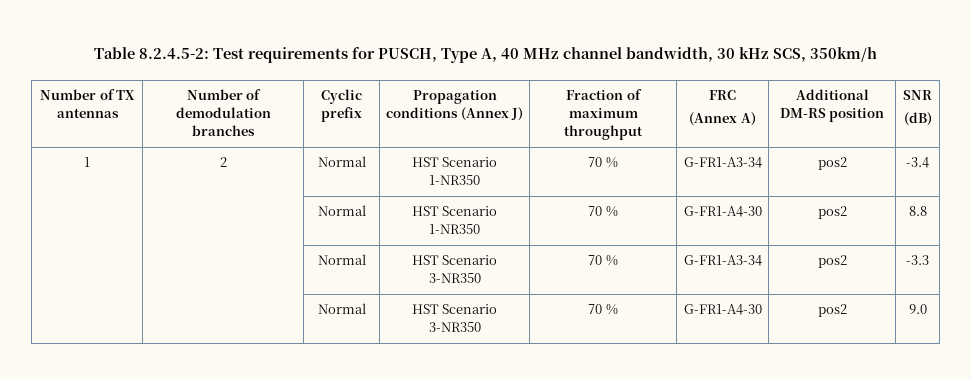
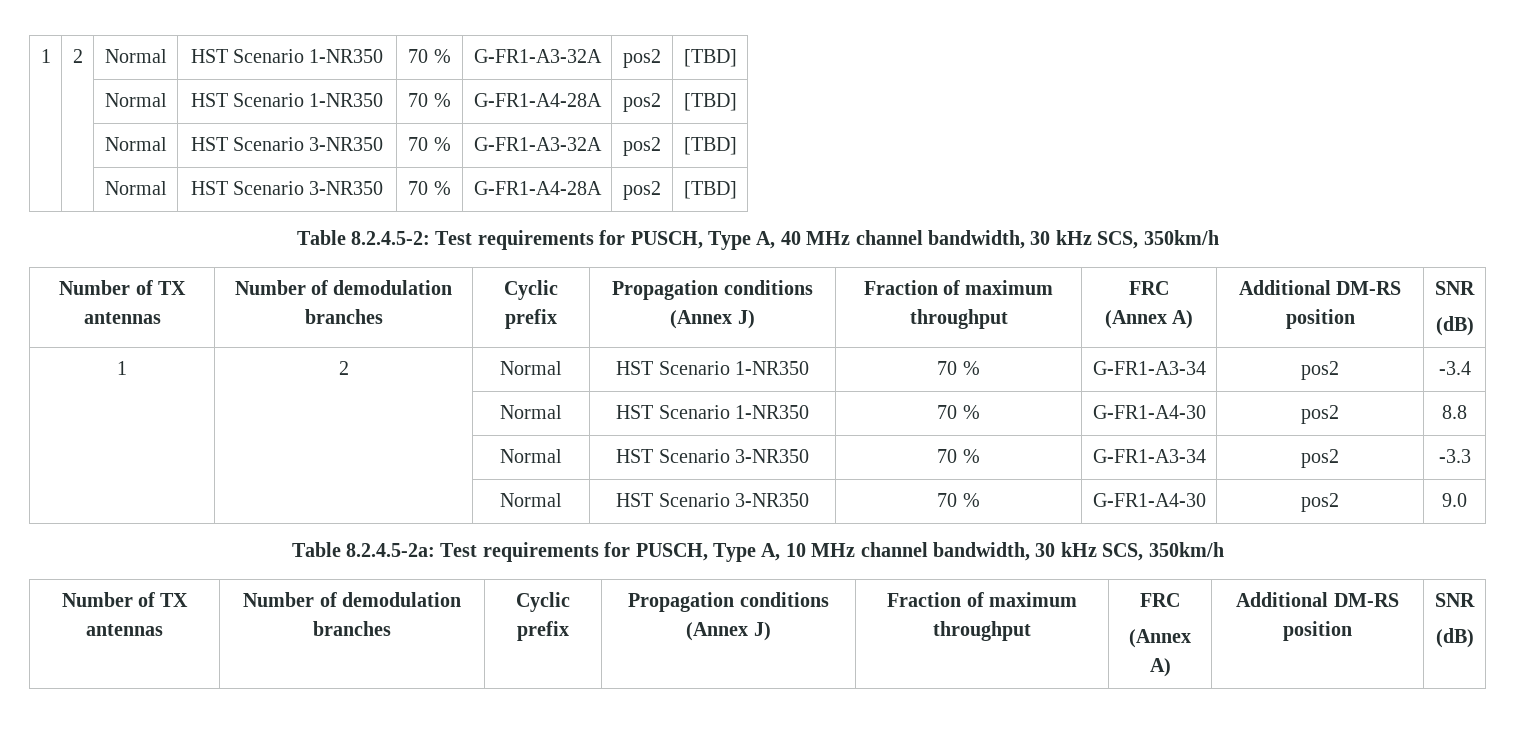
+ 1 | 2 | Normal | HST Scenario 1-NR350 | 70 % | G-FR1-A3-32A | pos2 | [TBD]
+ | | Normal | HST Scenario 1-NR350 | 70 % | G-FR1-A4-28A | pos2 | [TBD]
+ | | Normal | HST Scenario 3-NR350 | 70 % | G-FR1-A3-32A | pos2 | [TBD]
+ | | Normal | HST Scenario 3-NR350 | 70 % | G-FR1-A4-28A | pos2 | [TBD]
+ Table 8.2.4.5-2a: Test requirements for PUSCH, Type A, 10 MHz channel bandwidth, 30 kHz SCS, 350km/h
+ Number of TX antennas | Number of demodulation branches | Cyclic prefix | Propagation conditions (Annex J) | Fraction of maximum throughput | FRC
+ (Annex A) | Additional DM-RS position | SNR
+ (dB)

